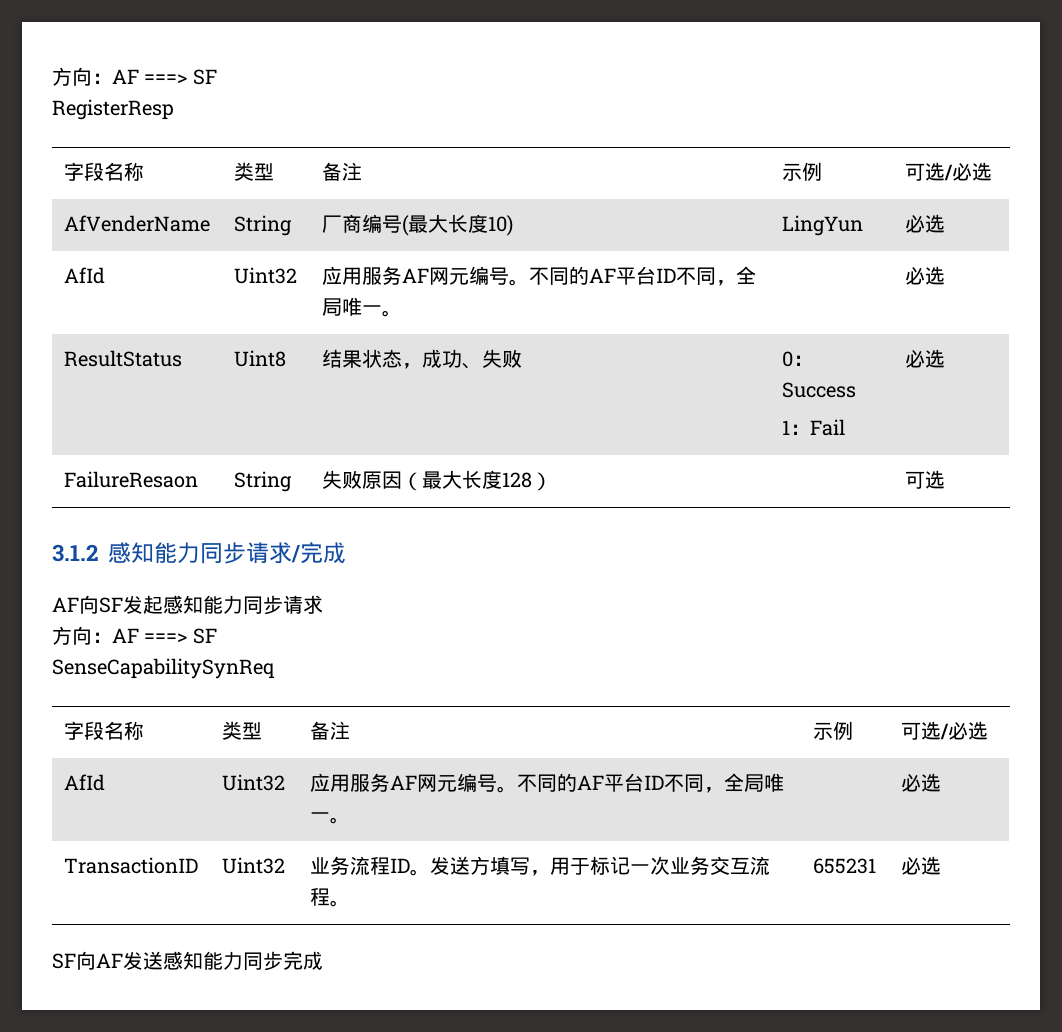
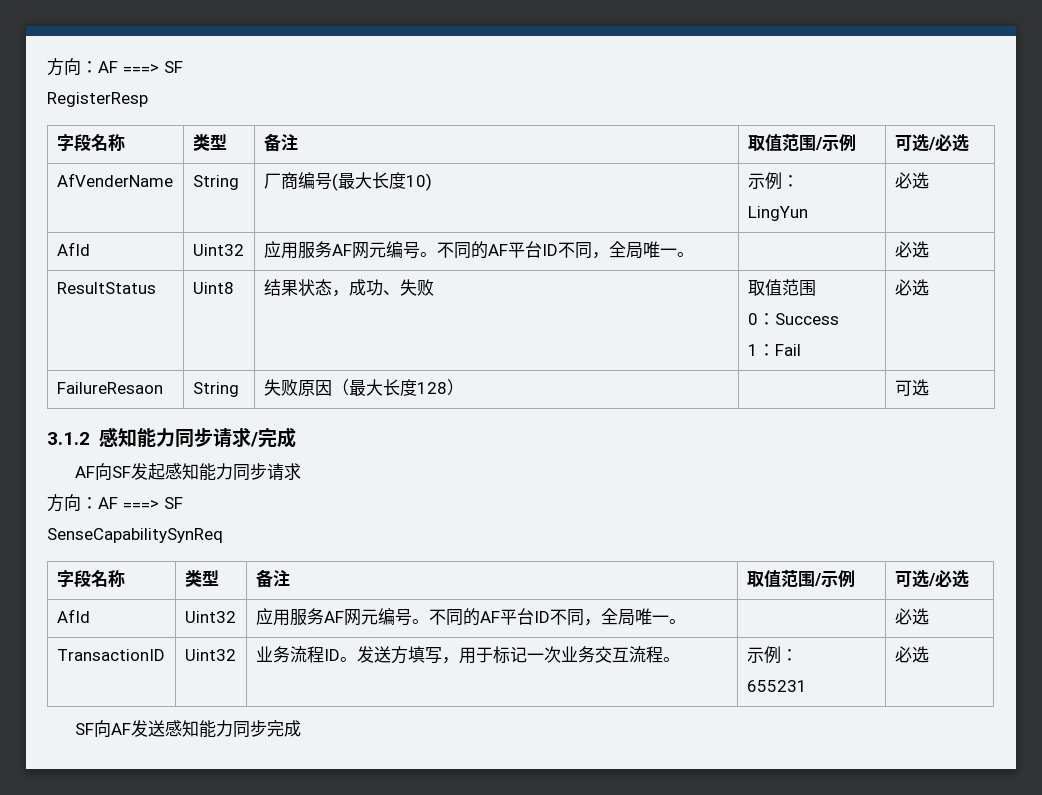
  RegisterResp
- 字段名称 | 类型 | 备注 | 示例 | 可选/必选
+ 字段名称 | 类型 | 备注 | 取值范围/示例 | 可选/必选
- AfVenderName | String | 厂商编号(最大长度10) | LingYun | 必选
+ AfVenderName | String | 厂商编号(最大长度10) | 示例：
+ LingYun | 必选
- ResultStatus | Uint8 | 结果状态，成功、失败 | 0：Success
+ ResultStatus | Uint8 | 结果状态，成功、失败 | 取值范围
+ 0：Success
  SenseCapabilitySynReq
- 字段名称 | 类型 | 备注 | 示例 | 可选/必选
+ 字段名称 | 类型 | 备注 | 取值范围/示例 | 可选/必选
- TransactionID | Uint32 | 业务流程ID。发送方填写，用于标记一次业务交互流程。 | 655231 | 必选
+ TransactionID | Uint32 | 业务流程ID。发送方填写，用于标记一次业务交互流程。 | 示例：
+ 655231 | 必选

